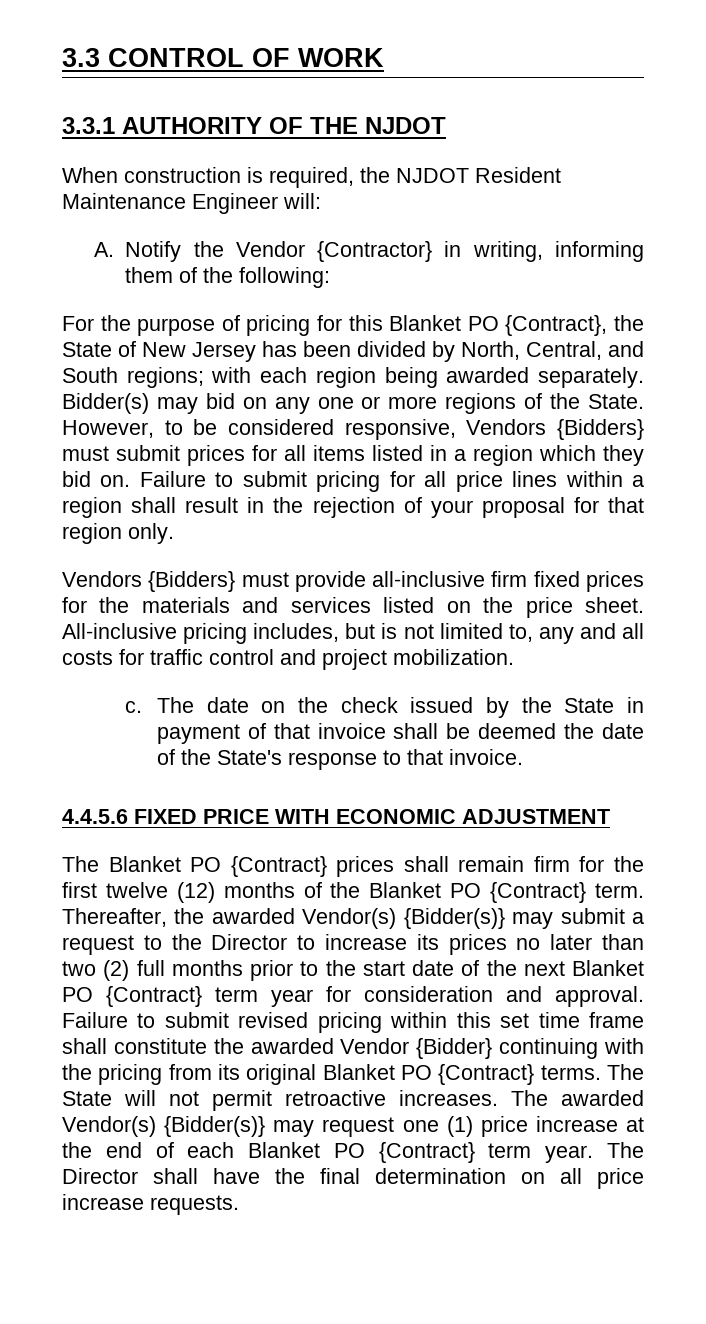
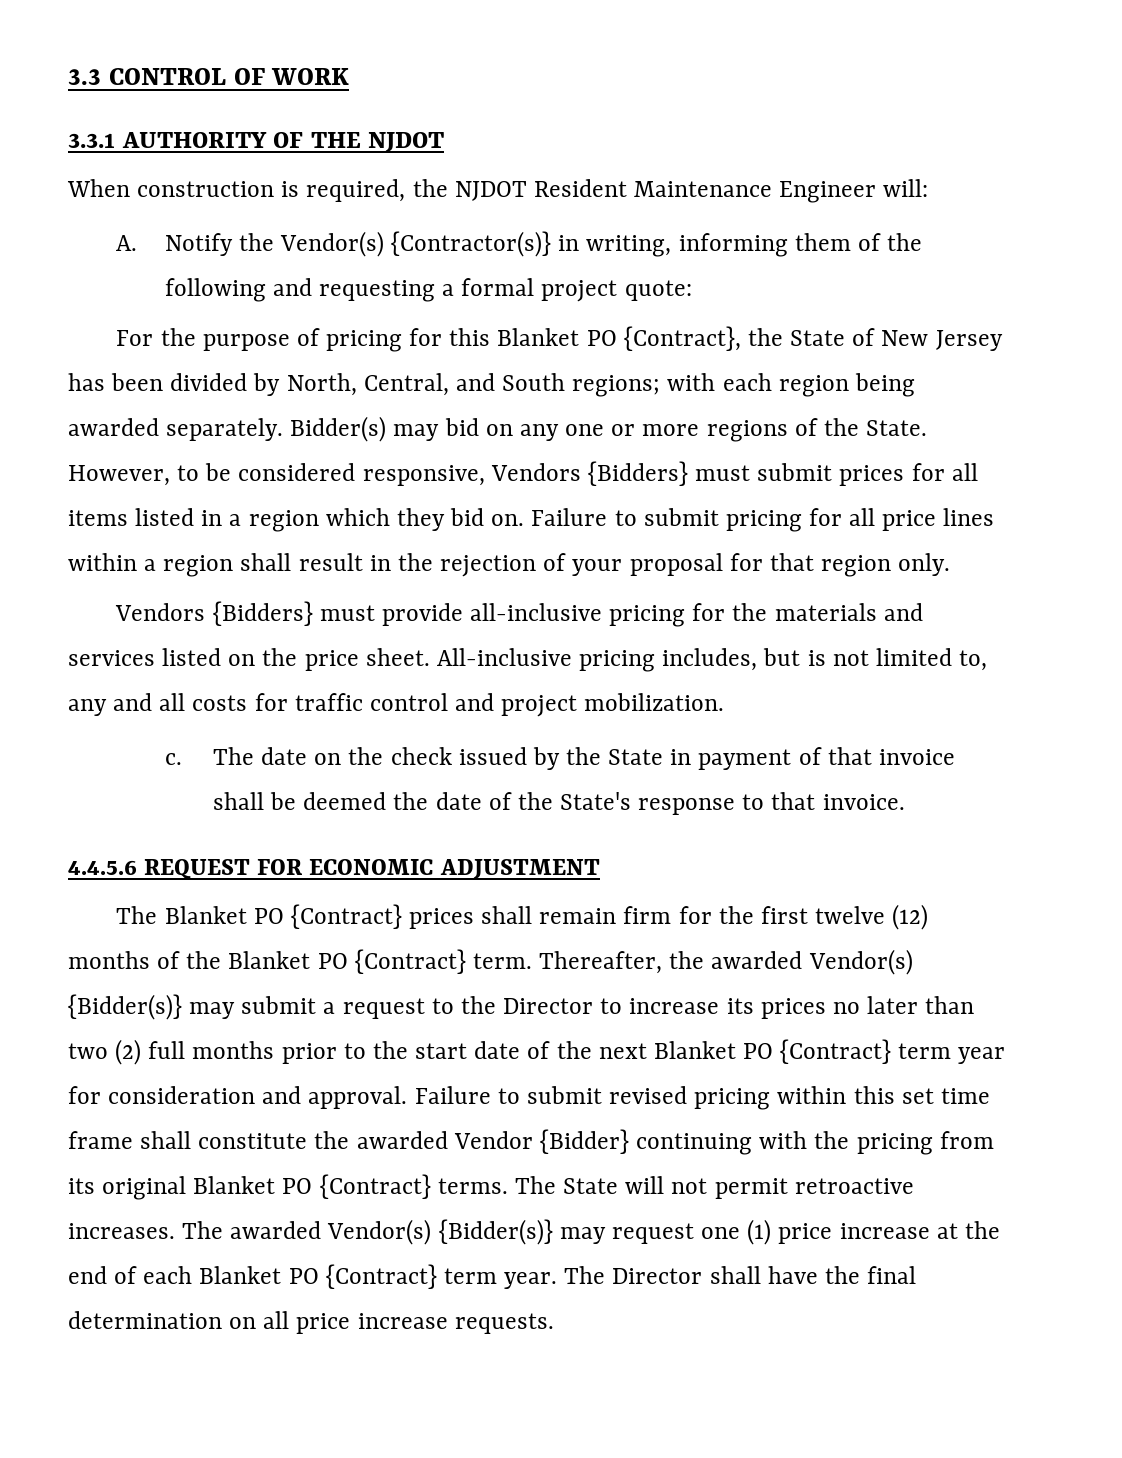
- A. Notify the Vendor {Contractor} in writing, informing them of the following:
+ A. Notify the Vendor(s) {Contractor(s)} in writing, informing them of the following and requesting a formal project quote:
- Vendors {Bidders} must provide all-inclusive firm fixed prices for the materials and services listed on the price sheet.
+ Vendors {Bidders} must provide all-inclusive pricing for the materials and services listed on the price sheet.
- 4.4.5.6 FIXED PRICE WITH ECONOMIC ADJUSTMENT
+ 4.4.5.6 REQUEST FOR ECONOMIC ADJUSTMENT

